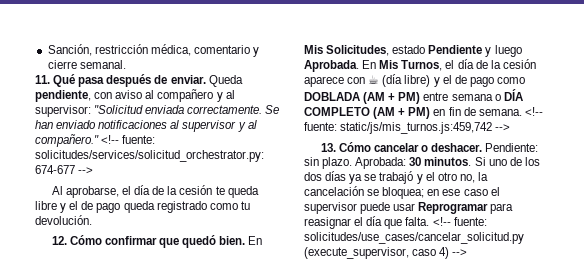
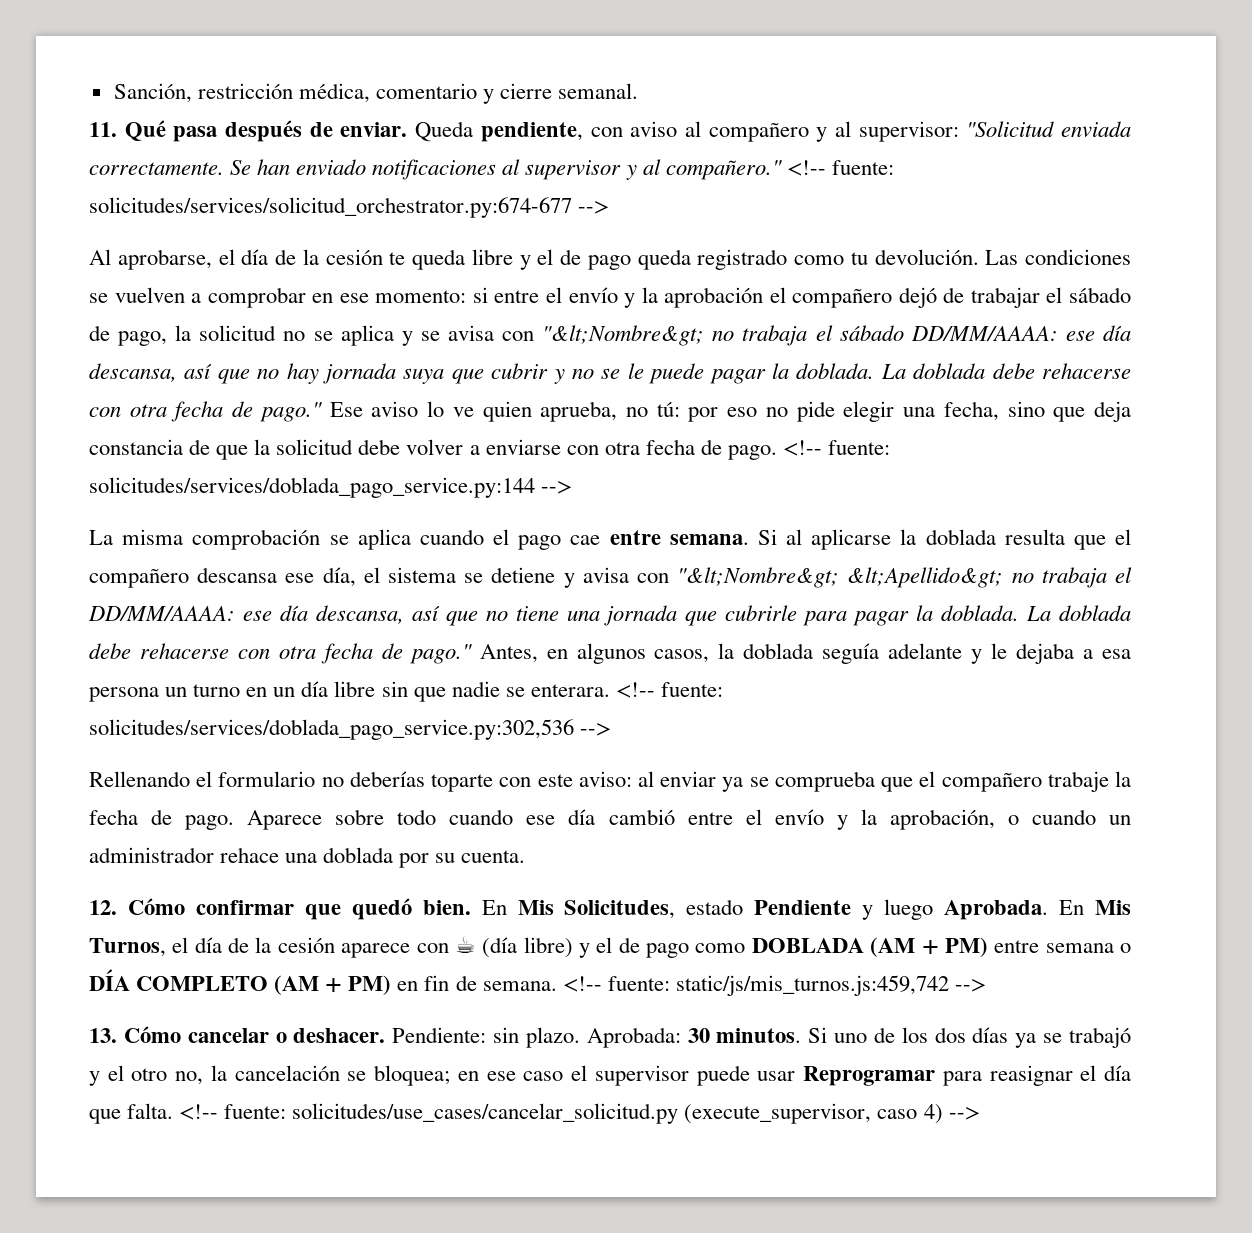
+ Las condiciones se vuelven a comprobar en ese momento: si entre el envío y la aprobación el compañero dejó de trabajar el sábado de pago, la solicitud no se aplica y se avisa con "&lt;Nombre&gt; no trabaja el sábado DD/MM/AAAA: ese día descansa, así que no hay jornada suya que cubrir y no se le puede pagar la doblada. La doblada debe rehacerse con otra fecha de pago." Ese aviso lo ve quien aprueba, no tú: por eso no pide elegir una fecha, sino que deja constancia de que la solicitud debe volver a enviarse con otra fecha de pago. <!-- fuente: solicitudes/services/doblada_pago_service.py:144 -->
+ La misma comprobación se aplica cuando el pago cae entre semana. Si al aplicarse la doblada resulta que el compañero descansa ese día, el sistema se detiene y avisa con "&lt;Nombre&gt; &lt;Apellido&gt; no trabaja el DD/MM/AAAA: ese día descansa, así que no tiene una jornada que cubrirle para pagar la doblada. La doblada debe rehacerse con otra fecha de pago." Antes, en algunos casos, la doblada seguía adelante y le dejaba a esa persona un turno en un día libre sin que nadie se enterara. <!-- fuente: solicitudes/services/doblada_pago_service.py:302,536 -->
+ Rellenando el formulario no deberías toparte con este aviso: al enviar ya se comprueba que el compañero trabaje la fecha de pago. Aparece sobre todo cuando ese día cambió entre el envío y la aprobación, o cuando un administrador rehace una doblada por su cuenta.

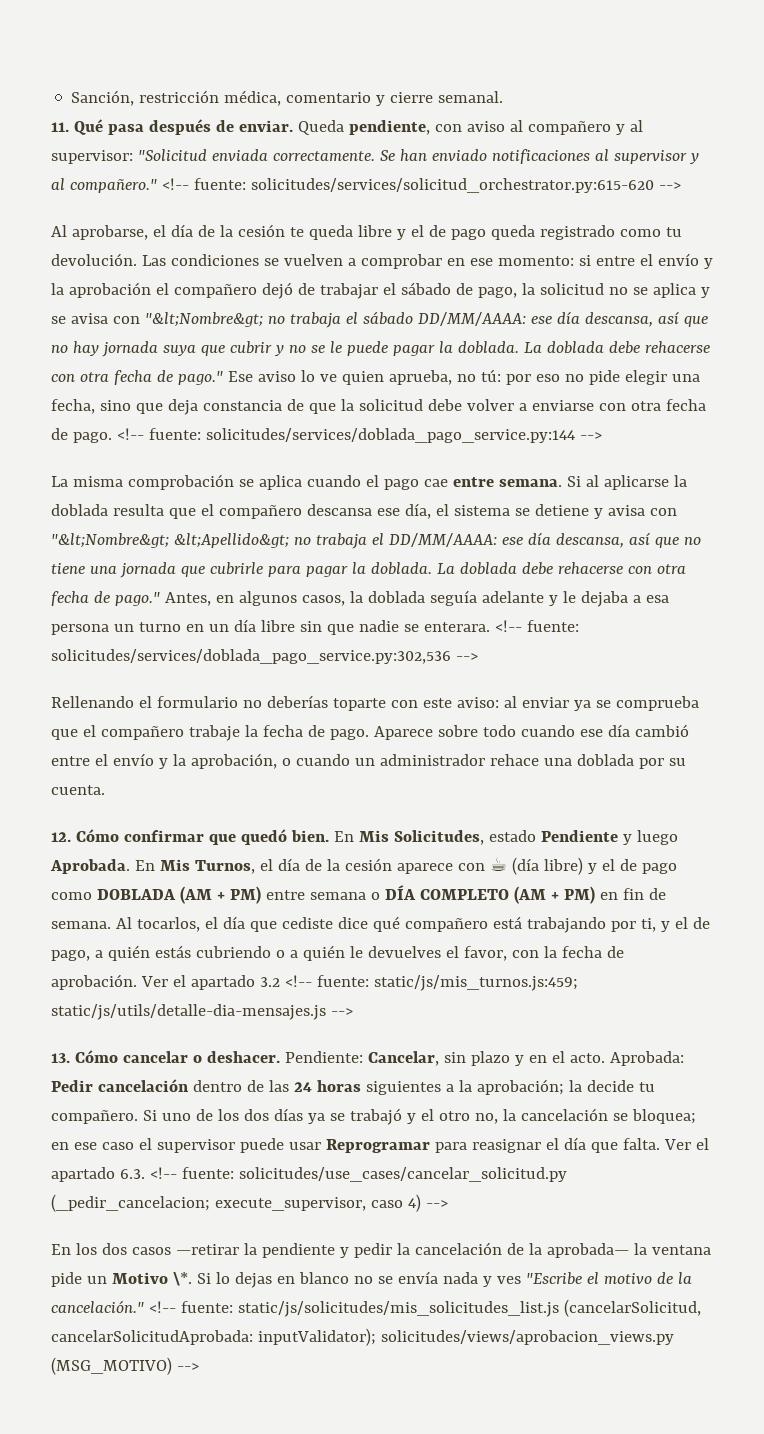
- <!-- fuente: solicitudes/services/solicitud_orchestrator.py:674-677 -->
+ <!-- fuente: solicitudes/services/solicitud_orchestrator.py:615-620 -->
- <!-- fuente: static/js/mis_turnos.js:459,742 -->
+ Al tocarlos, el día que cediste dice qué compañero está trabajando por ti, y el de pago, a quién estás cubriendo o a quién le devuelves el favor, con la fecha de aprobación. Ver el apartado 3.2 <!-- fuente: static/js/mis_turnos.js:459; static/js/utils/detalle-dia-mensajes.js -->
- Pendiente: sin plazo. Aprobada: 30 minutos.
+ Pendiente: Cancelar, sin plazo y en el acto. Aprobada: Pedir cancelación dentro de las 24 horas siguientes a la aprobación; la decide tu compañero.
- <!-- fuente: solicitudes/use_cases/cancelar_solicitud.py (execute_supervisor, caso 4) -->
+ Ver el apartado 6.3. <!-- fuente: solicitudes/use_cases/cancelar_solicitud.py (_pedir_cancelacion; execute_supervisor, caso 4) -->
+ En los dos casos —retirar la pendiente y pedir la cancelación de la aprobada— la ventana pide un Motivo \*. Si lo dejas en blanco no se envía nada y ves "Escribe el motivo de la cancelación." <!-- fuente: static/js/solicitudes/mis_solicitudes_list.js (cancelarSolicitud, cancelarSolicitudAprobada: inputValidator); solicitudes/views/aprobacion_views.py (MSG_MOTIVO) -->

